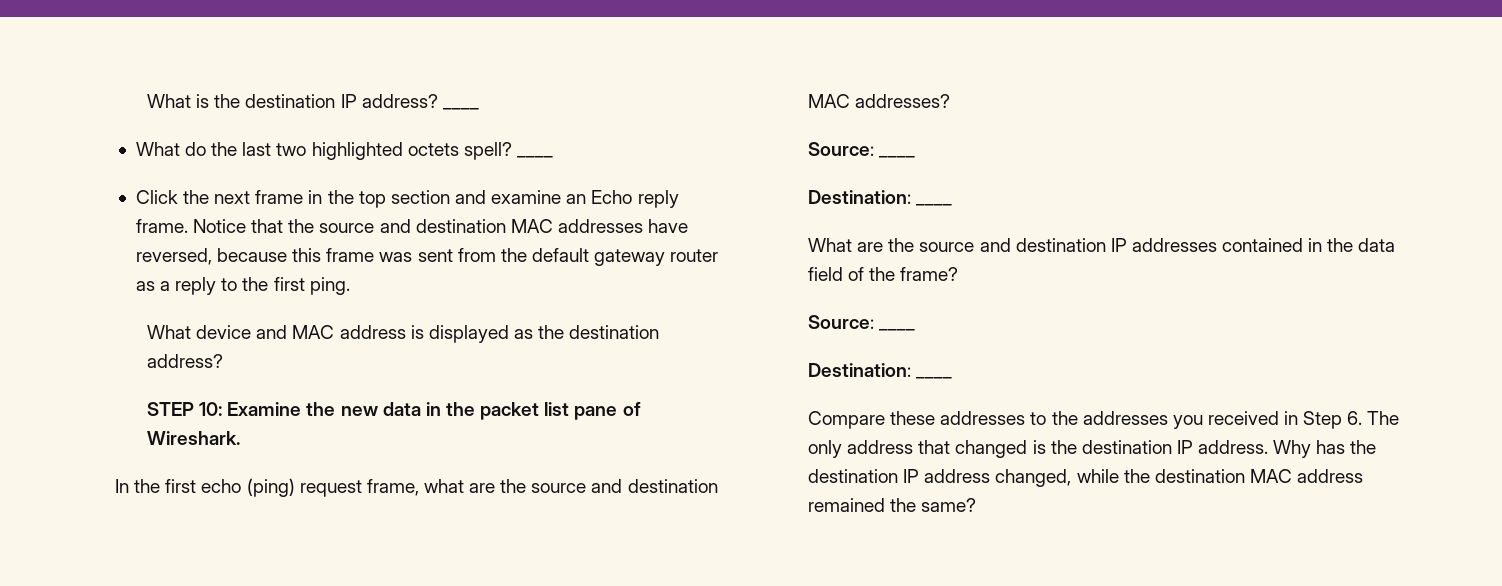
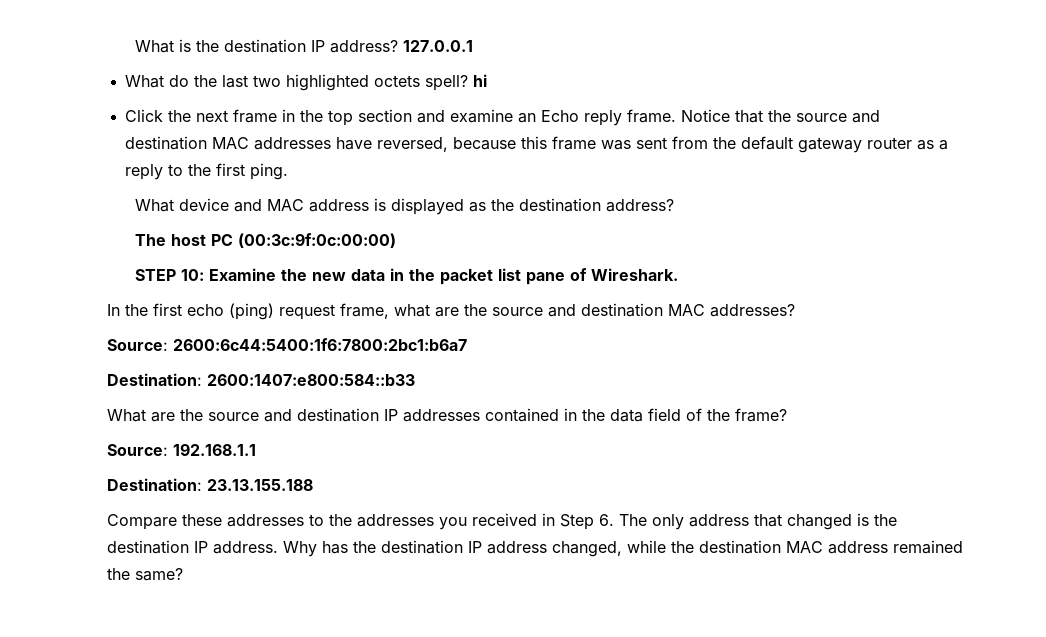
- What is the destination IP address? ____
+ What is the destination IP address? 127.0.0.1
- What do the last two highlighted octets spell? ____
+ What do the last two highlighted octets spell? hi
+ The host PC (00:3c:9f:0c:00:00)
  In the first echo (ping) request frame, what are the source and destination MAC addresses?
- Source: ____
- Destination: ____
+ Source: 2600:6c44:5400:1f6:7800:2bc1:b6a7
+ Destination: 2600:1407:e800:584::b33
  What are the source and destination IP addresses contained in the data field of the frame?
- Source: ____
- Destination: ____
+ Source: 192.168.1.1
+ Destination: 23.13.155.188

